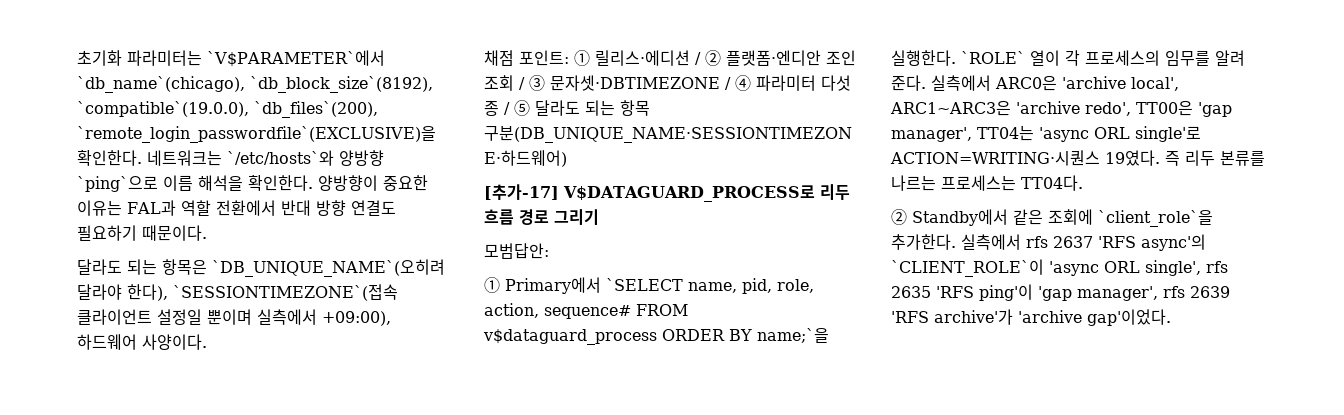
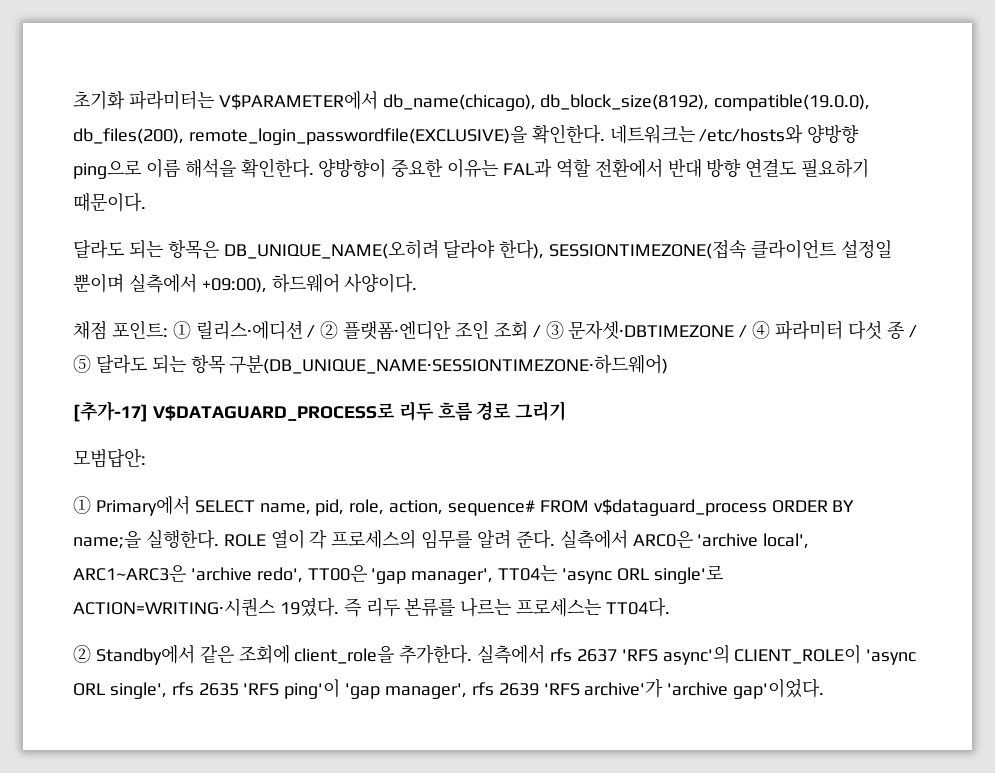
- 초기화 파라미터는 `V$PARAMETER`에서 `db_name`(chicago), `db_block_size`(8192), `compatible`(19.0.0), `db_files`(200), `remote_login_passwordfile`(EXCLUSIVE)을 확인한다. 네트워크는 `/etc/hosts`와 양방향 `ping`으로 이름 해석을 확인한다.
+ 초기화 파라미터는 V$PARAMETER에서 db_name(chicago), db_block_size(8192), compatible(19.0.0), db_files(200), remote_login_passwordfile(EXCLUSIVE)을 확인한다. 네트워크는 /etc/hosts와 양방향 ping으로 이름 해석을 확인한다.
- 달라도 되는 항목은 `DB_UNIQUE_NAME`(오히려 달라야 한다), `SESSIONTIMEZONE`(접속 클라이언트 설정일 뿐이며 실측에서 +09:00), 하드웨어 사양이다.
+ 달라도 되는 항목은 DB_UNIQUE_NAME(오히려 달라야 한다), SESSIONTIMEZONE(접속 클라이언트 설정일 뿐이며 실측에서 +09:00), 하드웨어 사양이다.
- ① Primary에서 `SELECT name, pid, role, action, sequence# FROM v$dataguard_process ORDER BY name;`을 실행한다. `ROLE` 열이 각 프로세스의 임무를 알려 준다.
+ ① Primary에서 SELECT name, pid, role, action, sequence# FROM v$dataguard_process ORDER BY name;을 실행한다. ROLE 열이 각 프로세스의 임무를 알려 준다.
- ② Standby에서 같은 조회에 `client_role`을 추가한다.
+ ② Standby에서 같은 조회에 client_role을 추가한다.
- 실측에서 rfs 2637 'RFS async'의 `CLIENT_ROLE`이 'async ORL single', rfs 2635 'RFS ping'이 'gap manager', rfs 2639 'RFS archive'가 'archive gap'이었다.
+ 실측에서 rfs 2637 'RFS async'의 CLIENT_ROLE이 'async ORL single', rfs 2635 'RFS ping'이 'gap manager', rfs 2639 'RFS archive'가 'archive gap'이었다.

